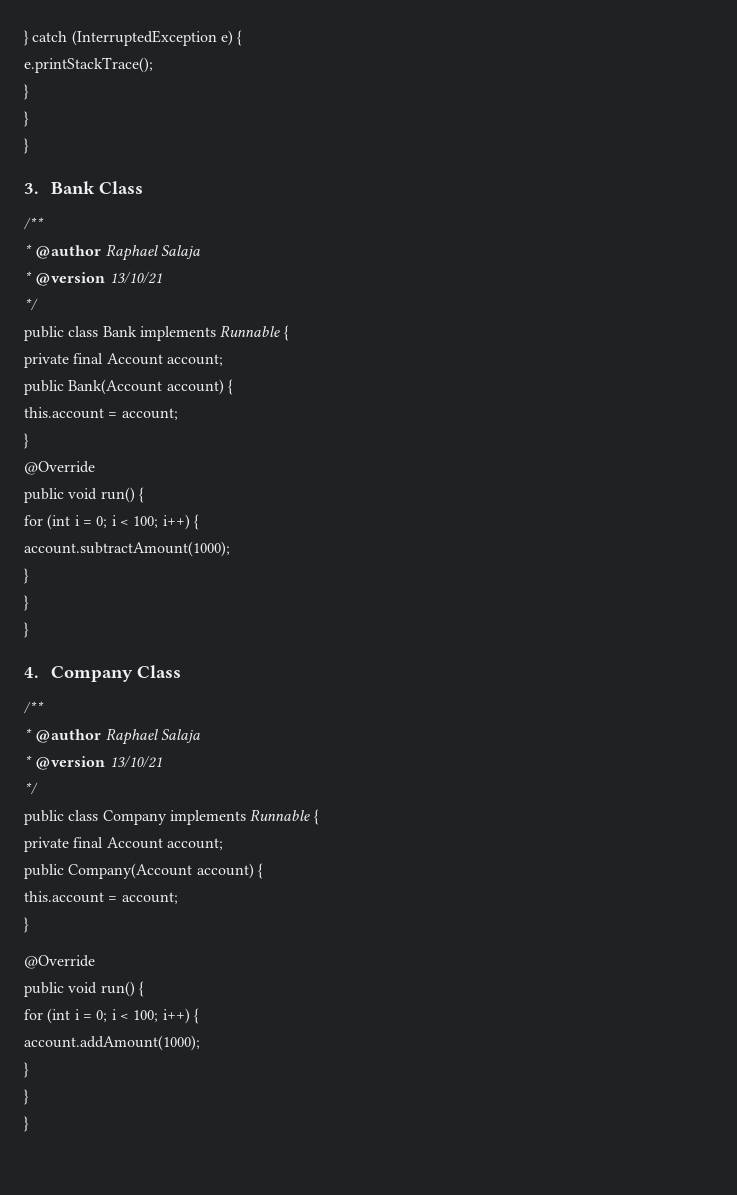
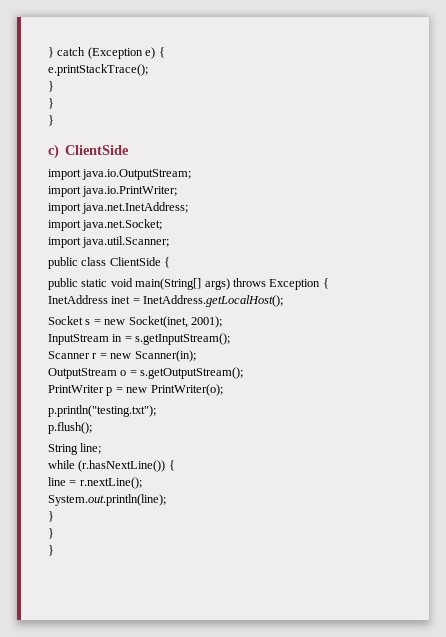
- } catch (InterruptedException e) {
+ } catch (Exception e) {
- 3. Bank Class
- /**
- * @author Raphael Salaja
- * @version 13/10/21
- */
- public class Bank implements Runnable {
- private final Account account;
- public Bank(Account account) {
- this.account = account;
- }
- @Override
- public void run() {
- for (int i = 0; i < 100; i++) {
- account.subtractAmount(1000);
- }
- }
- }
- 4. Company Class
- /**
- * @author Raphael Salaja
- * @version 13/10/21
- */
- public class Company implements Runnable {
- private final Account account;
- public Company(Account account) {
- this.account = account;
- }
- @Override
- public void run() {
- for (int i = 0; i < 100; i++) {
- account.addAmount(1000);
+ c) ClientSide
+ import java.io.OutputStream;
+ import java.io.PrintWriter;
+ import java.net.InetAddress;
+ import java.net.Socket;
+ import java.util.Scanner;
+ public class ClientSide {
+ public static void main(String[] args) throws Exception {
+ InetAddress inet = InetAddress.getLocalHost();
+ Socket s = new Socket(inet, 2001);
+ InputStream in = s.getInputStream();
+ Scanner r = new Scanner(in);
+ OutputStream o = s.getOutputStream();
+ PrintWriter p = new PrintWriter(o);
+ p.println("testing.txt");
+ p.flush();
+ String line;
+ while (r.hasNextLine()) {
+ line = r.nextLine();
+ System.out.println(line);

